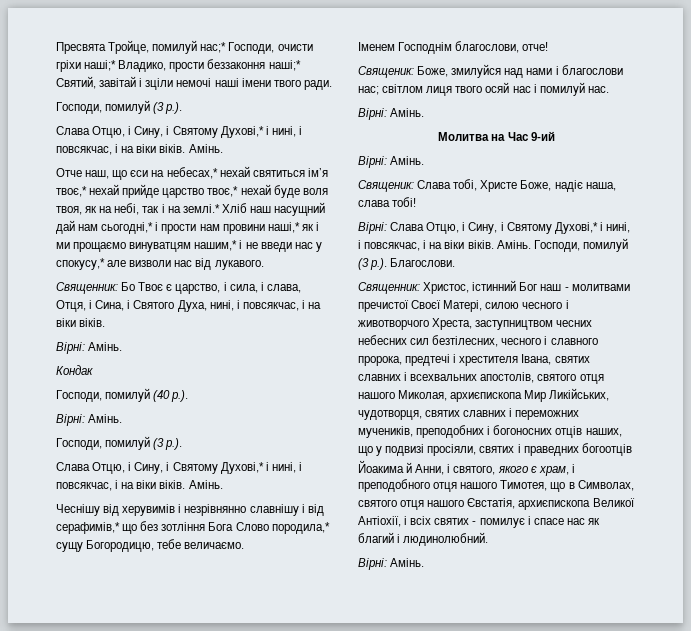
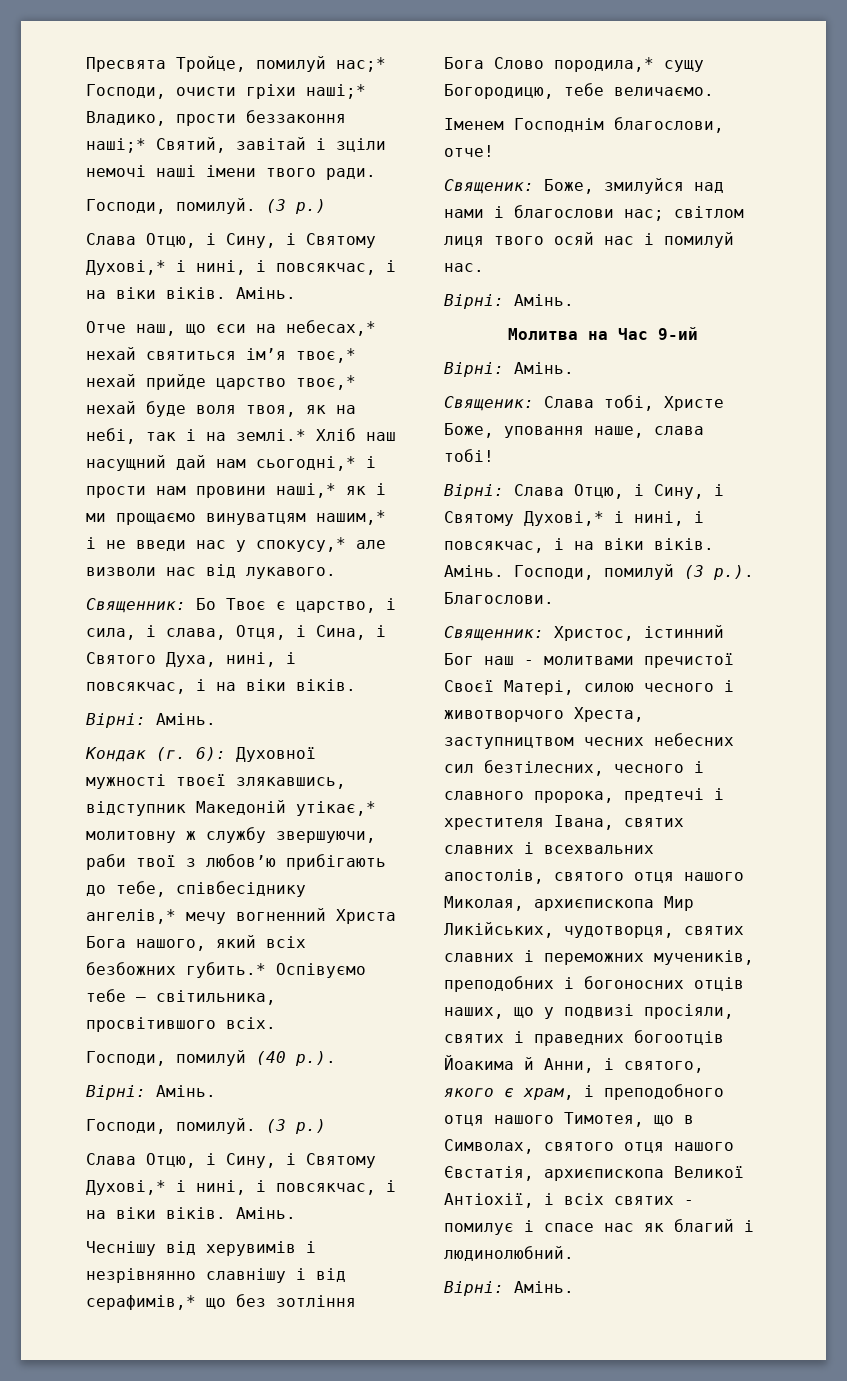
  Пресвята Тройце, помилуй нас;* Господи, очисти гріхи наші;* Владико, прости беззаконня наші;* Святий, завітай і зціли немочі наші імени твого ради.
- Господи, помилуй (3 р.).
+ Господи, помилуй. (3 р.)
- Кондак
+ Кондак (г. 6): Духовної мужності твоєї злякавшись, відступник Македоній утікає,* молитовну ж службу звершуючи, раби твої з любов’ю прибігають до тебе, співбесіднику ангелів,* мечу вогненний Христа Бога нашого, який всіх безбожних губить.* Оспівуємо тебе – світильника, просвітившого всіх.
  Господи, помилуй (40 р.).
  Вірні: Амінь.
- Господи, помилуй (3 р.).
+ Господи, помилуй. (3 р.)
- Священик: Слава тобі, Христе Боже, надіє наша, слава тобі!
+ Священик: Слава тобі, Христе Боже, уповання наше, слава тобі!

